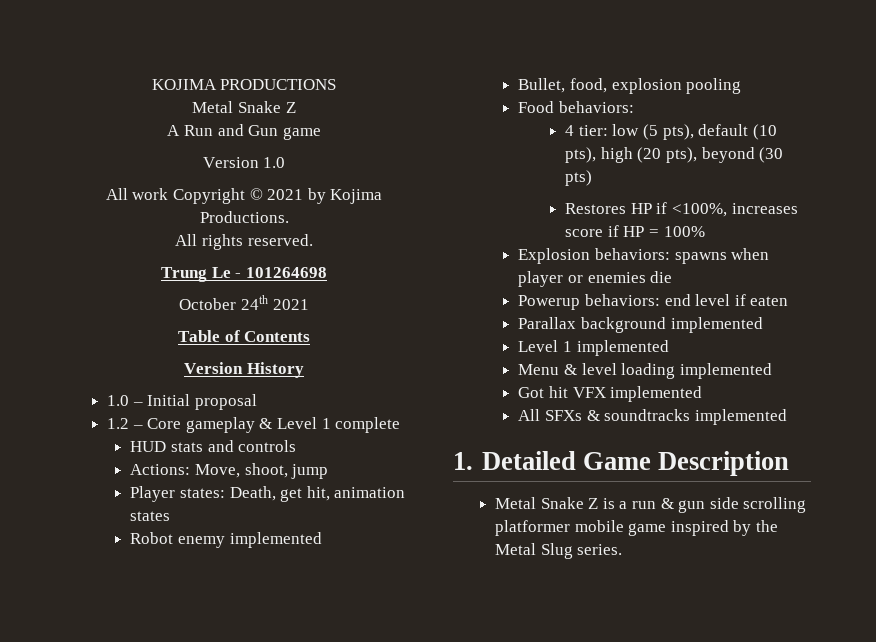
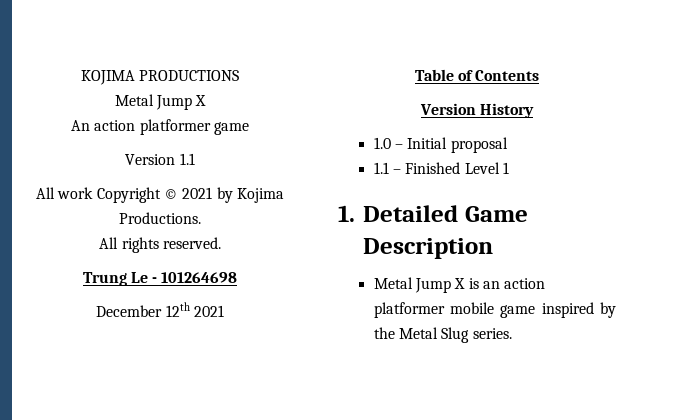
  KOJIMA PRODUCTIONS
- Metal Snake Z
- A Run and Gun game
+ Metal Jump X
+ An action platformer game
- Version 1.0
+ Version 1.1
- October 24th 2021
+ December 12th 2021
- 1.2 – Core gameplay & Level 1 complete
- HUD stats and controls
- Actions: Move, shoot, jump
- Player states: Death, get hit, animation states
- Robot enemy implemented
- Bullet, food, explosion pooling
- Food behaviors:
- 4 tier: low (5 pts), default (10 pts), high (20 pts), beyond (30 pts)
- Restores HP if <100%, increases score if HP = 100%
- Explosion behaviors: spawns when player or enemies die
- Powerup behaviors: end level if eaten
- Parallax background implemented
- Level 1 implemented
- Menu & level loading implemented
- Got hit VFX implemented
- All SFXs & soundtracks implemented
+ 1.1 – Finished Level 1
- Metal Snake Z is a run & gun side scrolling platformer mobile game inspired by the Metal Slug series.
+ Metal Jump X is an action platformer mobile game inspired by the Metal Slug series.

